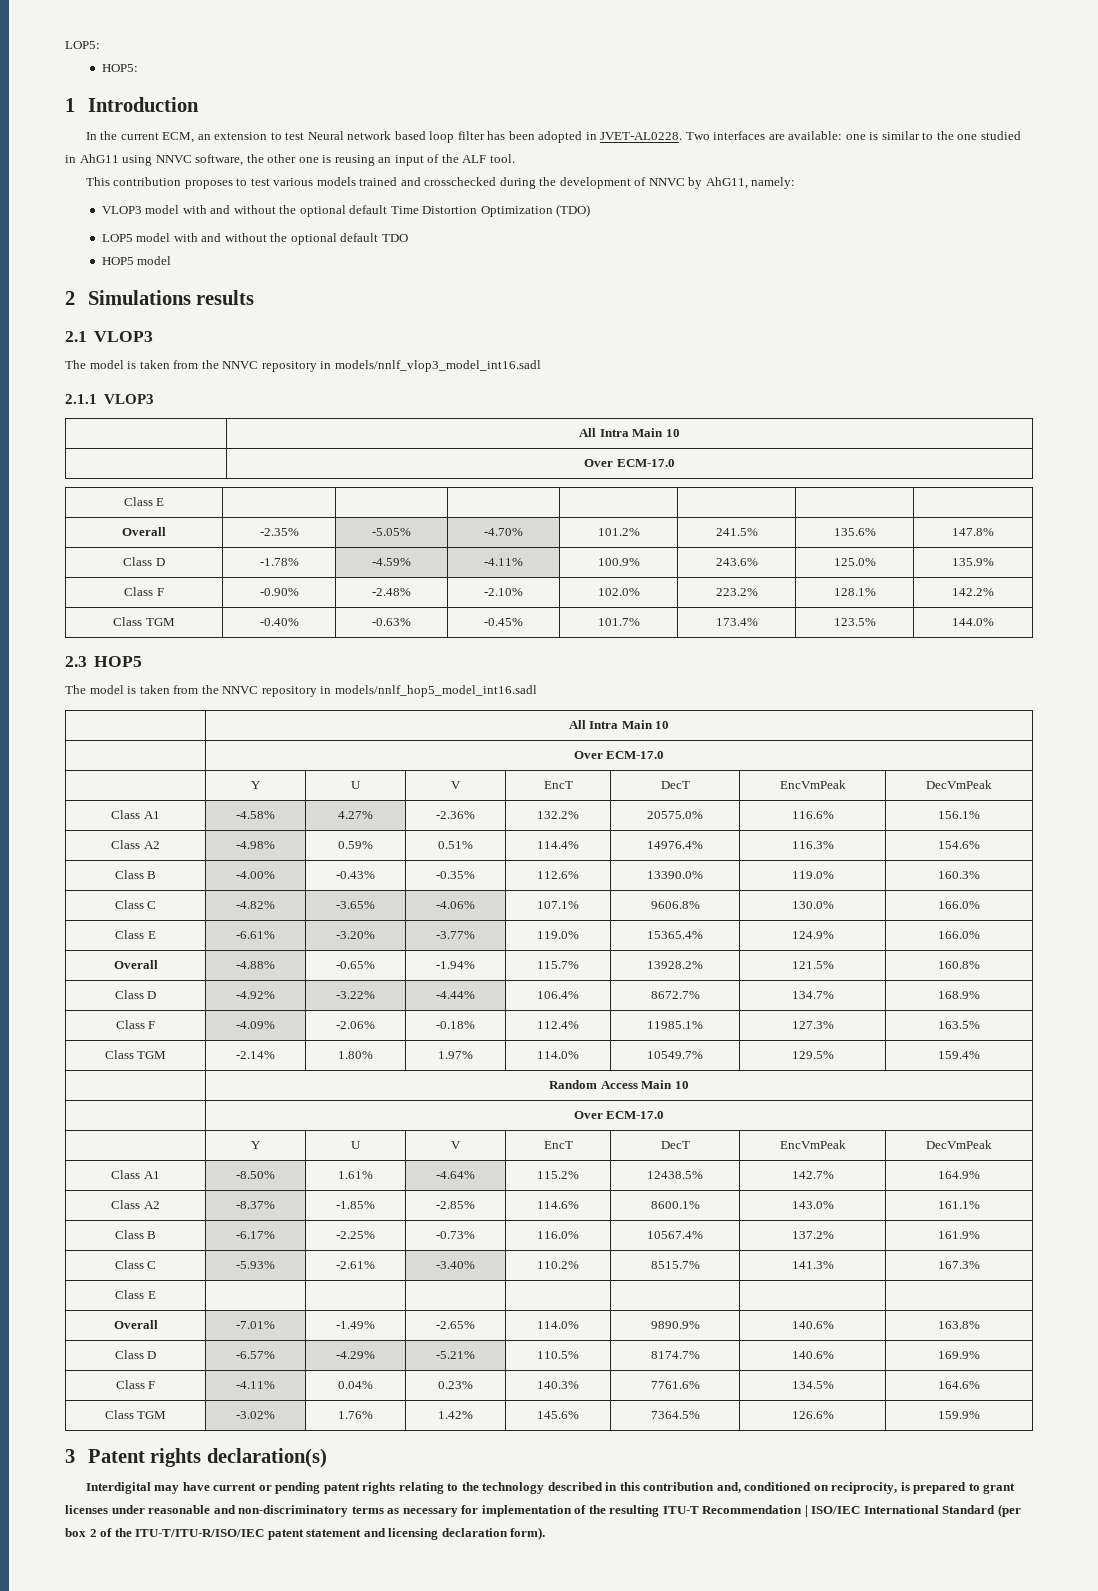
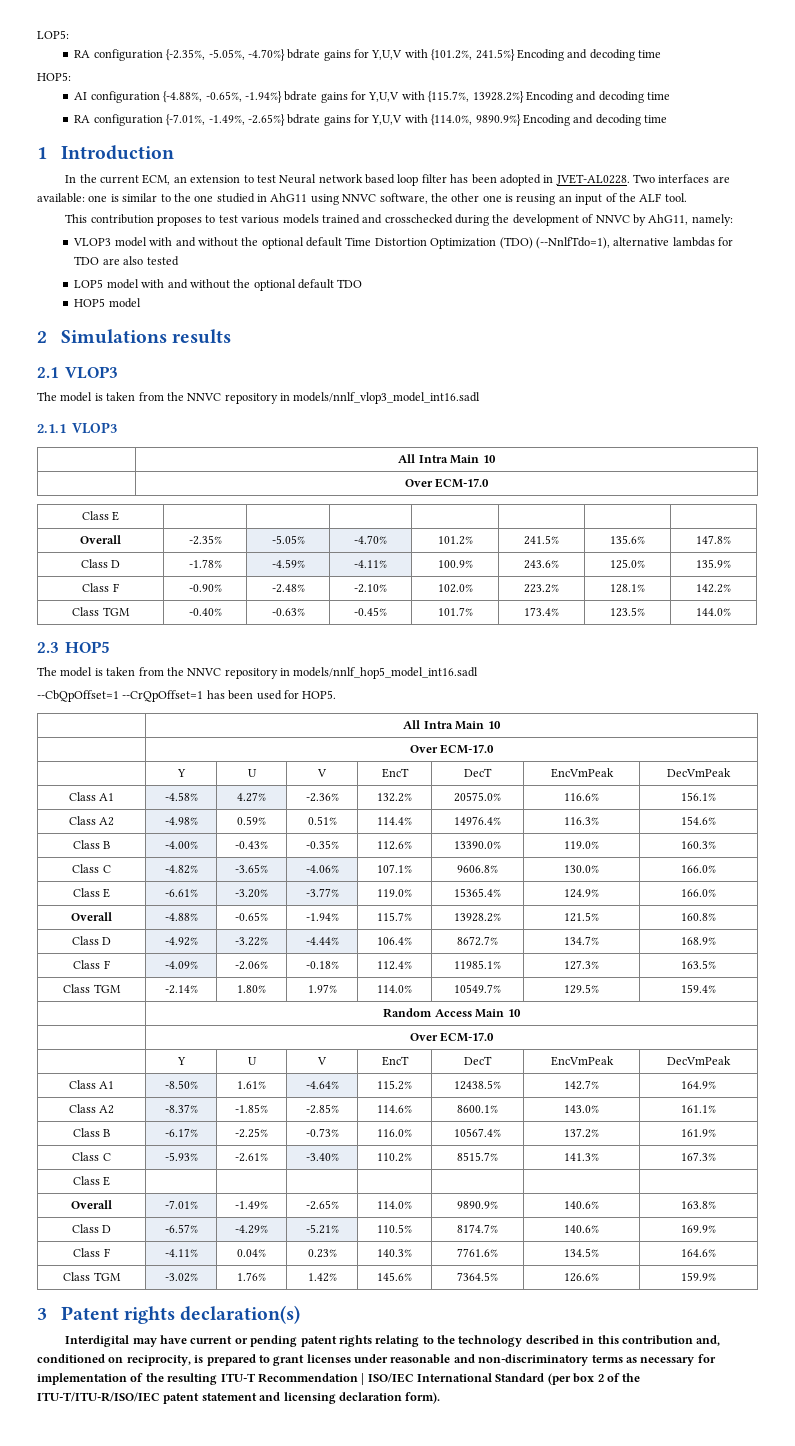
+ RA configuration {-2.35%, -5.05%, -4.70%} bdrate gains for Y,U,V with {101.2%, 241.5%} Encoding and decoding time
  HOP5:
+ AI configuration {-4.88%, -0.65%, -1.94%} bdrate gains for Y,U,V with {115.7%, 13928.2%} Encoding and decoding time
+ RA configuration {-7.01%, -1.49%, -2.65%} bdrate gains for Y,U,V with {114.0%, 9890.9%} Encoding and decoding time
- VLOP3 model with and without the optional default Time Distortion Optimization (TDO)
+ VLOP3 model with and without the optional default Time Distortion Optimization (TDO) (--NnlfTdo=1), alternative lambdas for TDO are also tested
+ --CbQpOffset=1 --CrQpOffset=1 has been used for HOP5.

